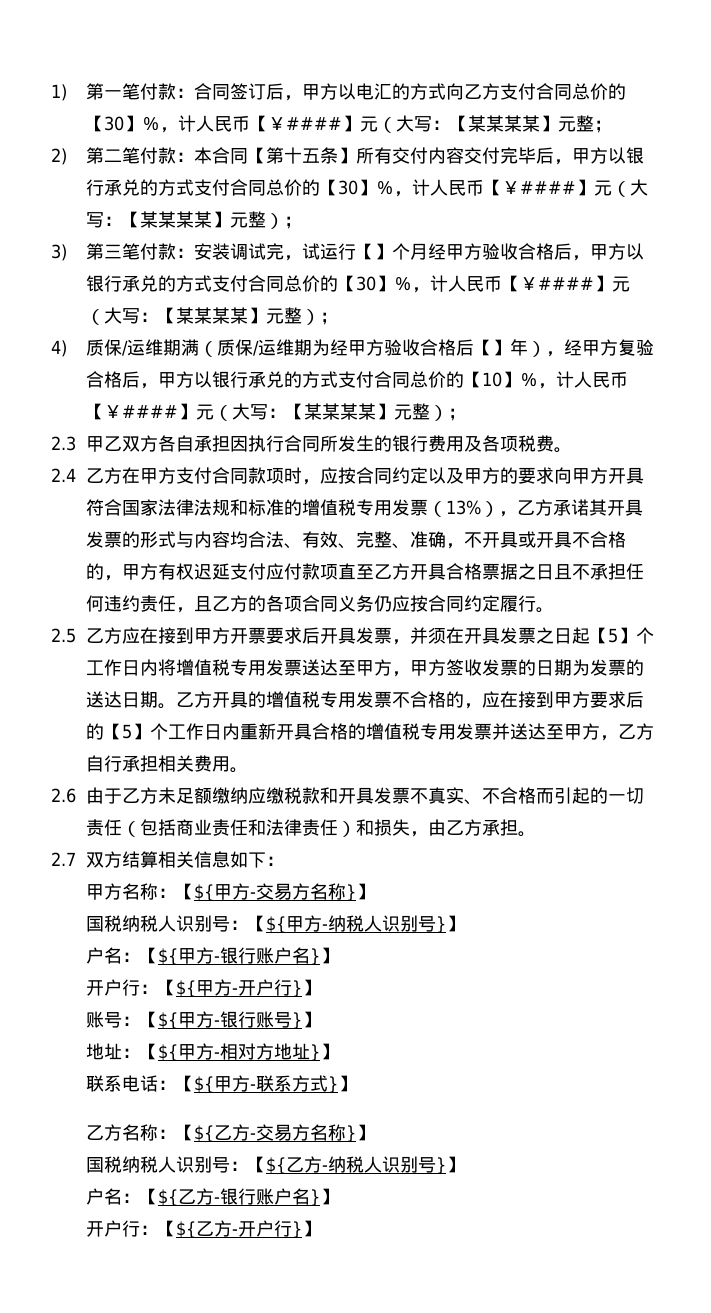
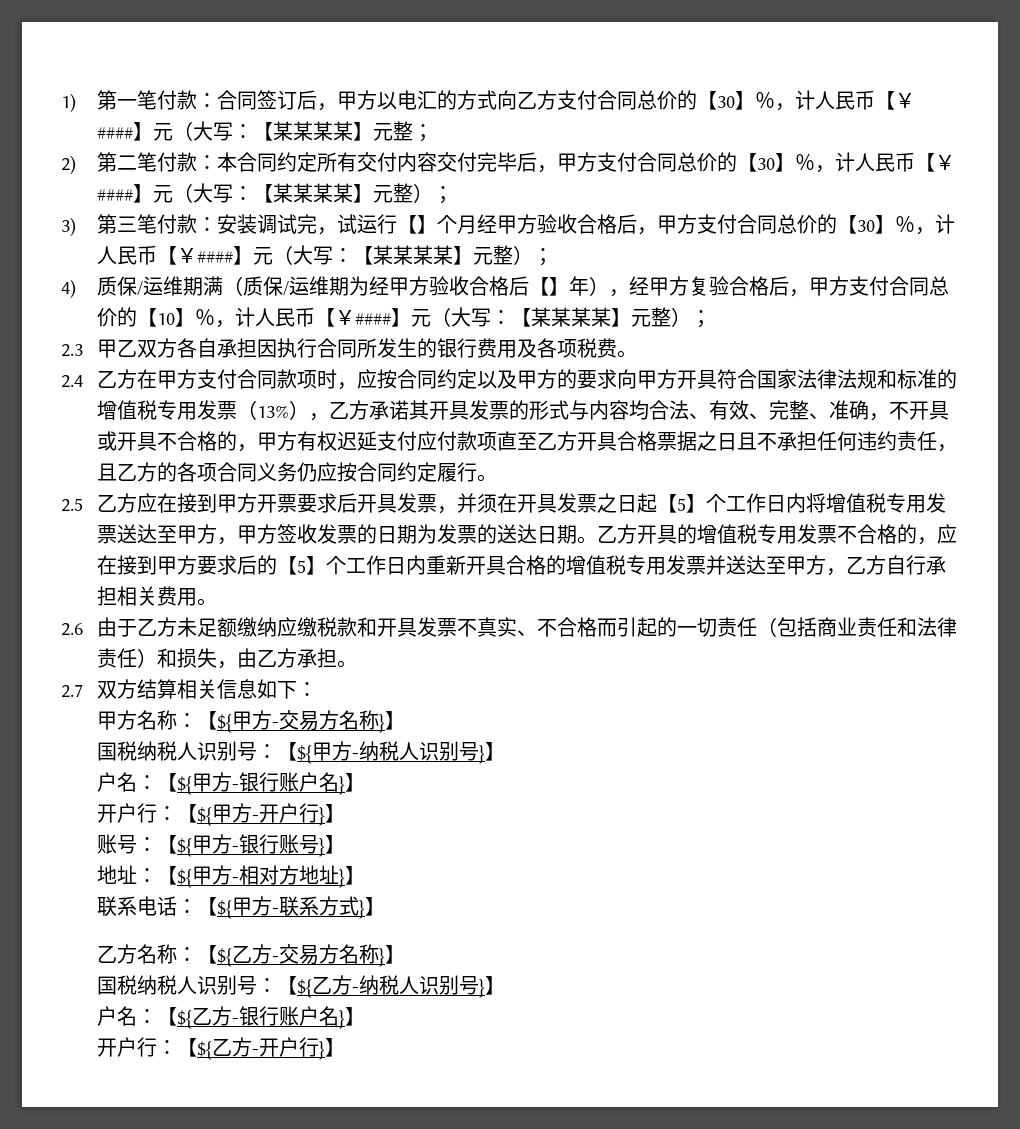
- 2)第二笔付款：本合同【第十五条】所有交付内容交付完毕后，甲方以银行承兑的方式支付合同总价的【30】％，计人民币【￥####】元（大写：【某某某某】元整）；
+ 2)第二笔付款：本合同约定所有交付内容交付完毕后，甲方支付合同总价的【30】％，计人民币【￥####】元（大写：【某某某某】元整）；
- 3)第三笔付款：安装调试完，试运行【】个月经甲方验收合格后，甲方以银行承兑的方式支付合同总价的【30】％，计人民币【￥####】元（大写：【某某某某】元整）；
+ 3)第三笔付款：安装调试完，试运行【】个月经甲方验收合格后，甲方支付合同总价的【30】％，计人民币【￥####】元（大写：【某某某某】元整）；
- 4)质保/运维期满（质保/运维期为经甲方验收合格后【】年），经甲方复验合格后，甲方以银行承兑的方式支付合同总价的【10】％，计人民币【￥####】元（大写：【某某某某】元整）；
+ 4)质保/运维期满（质保/运维期为经甲方验收合格后【】年），经甲方复验合格后，甲方支付合同总价的【10】％，计人民币【￥####】元（大写：【某某某某】元整）；

